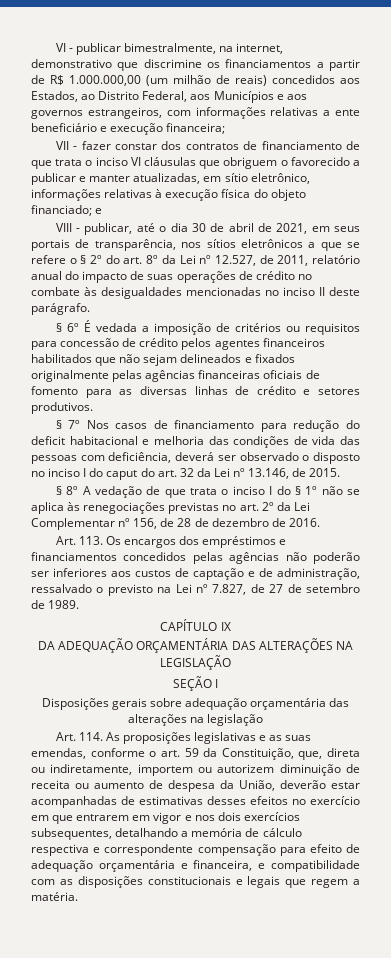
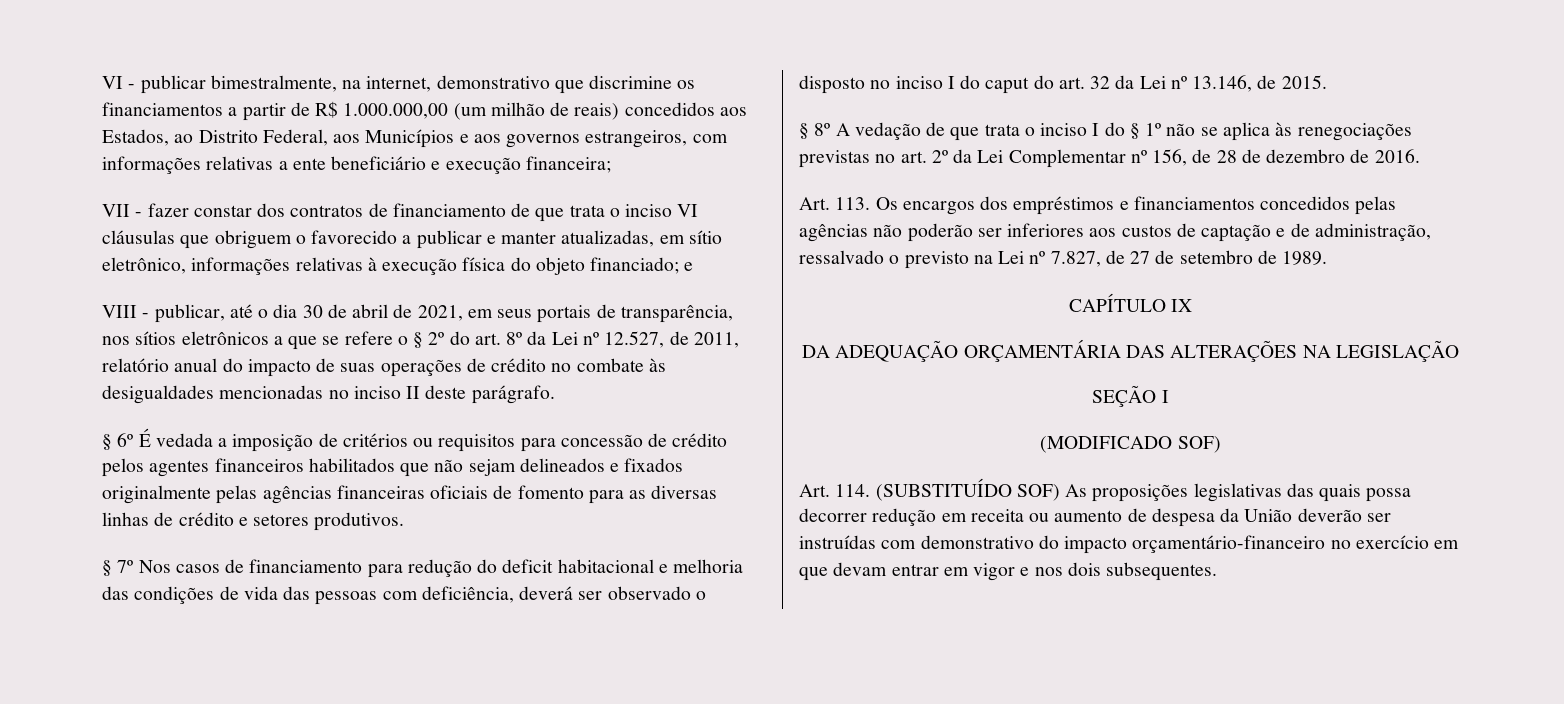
- Disposições gerais sobre adequação orçamentária das alterações na legislação
+ (MODIFICADO SOF)
- Art. 114. As proposições legislativas e as suas emendas, conforme o art. 59 da Constituição, que, direta ou indiretamente, importem ou autorizem diminuição de receita ou aumento de despesa da União, deverão estar acompanhadas de estimativas desses efeitos no exercício em que entrarem em vigor e nos dois exercícios subsequentes, detalhando a memória de cálculo respectiva e correspondente compensação para efeito de adequação orçamentária e financeira, e compatibilidade com as disposições constitucionais e legais que regem a matéria.
+ Art. 114. (SUBSTITUÍDO SOF) As proposições legislativas das quais possa decorrer redução em receita ou aumento de despesa da União deverão ser instruídas com demonstrativo do impacto orçamentário-financeiro no exercício em que devam entrar em vigor e nos dois subsequentes.

